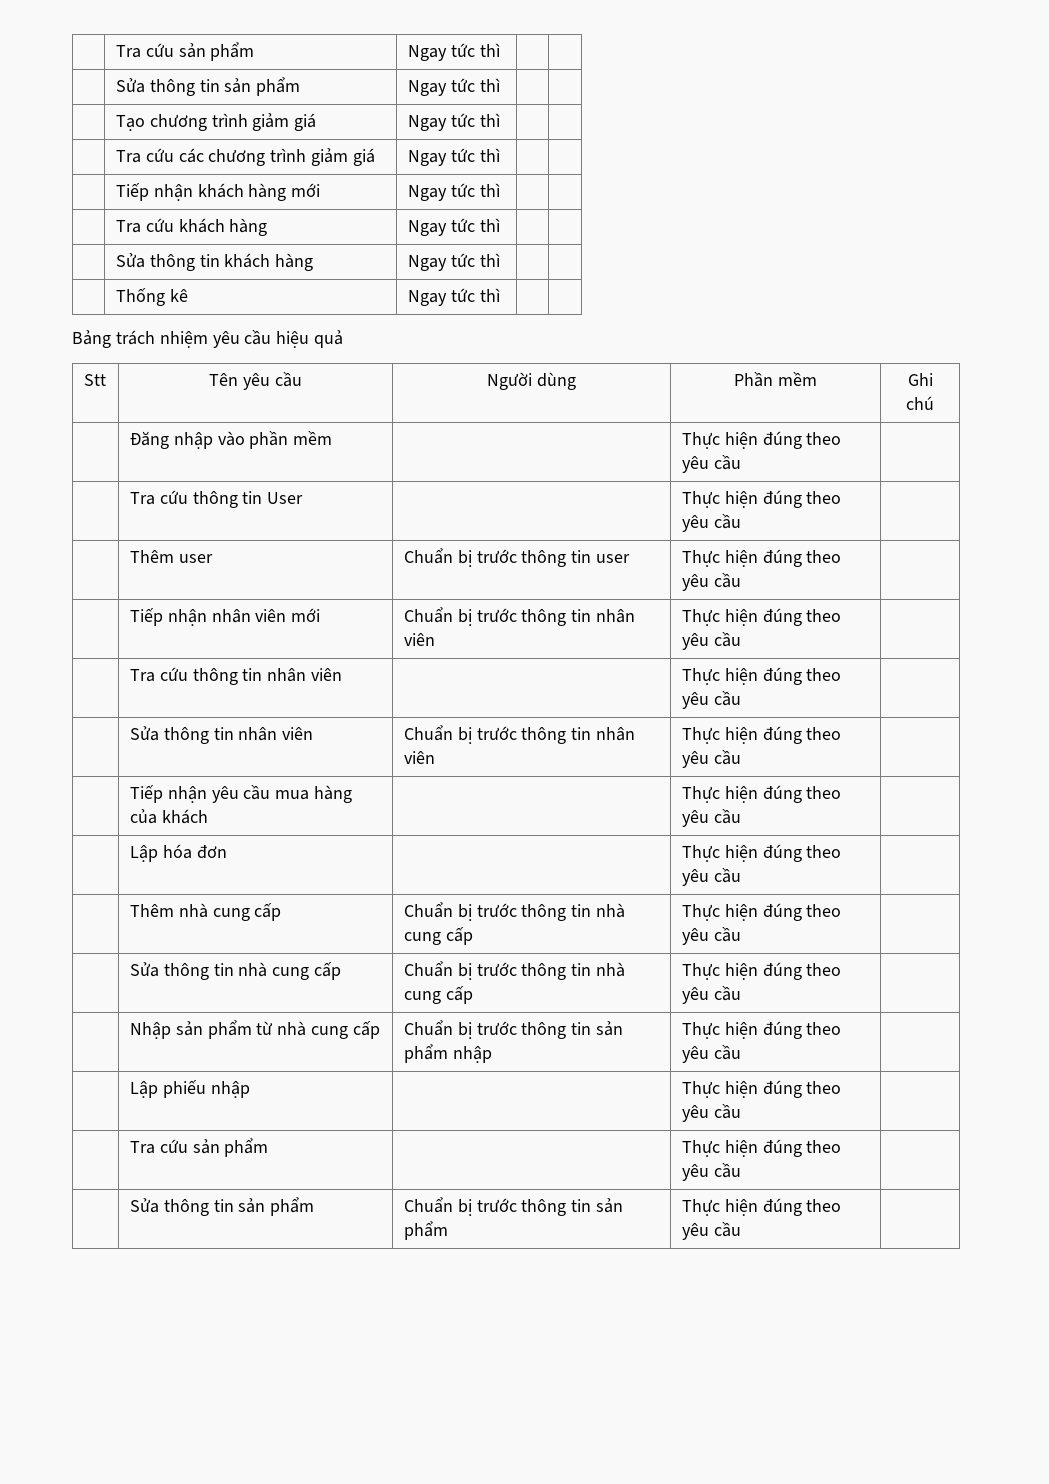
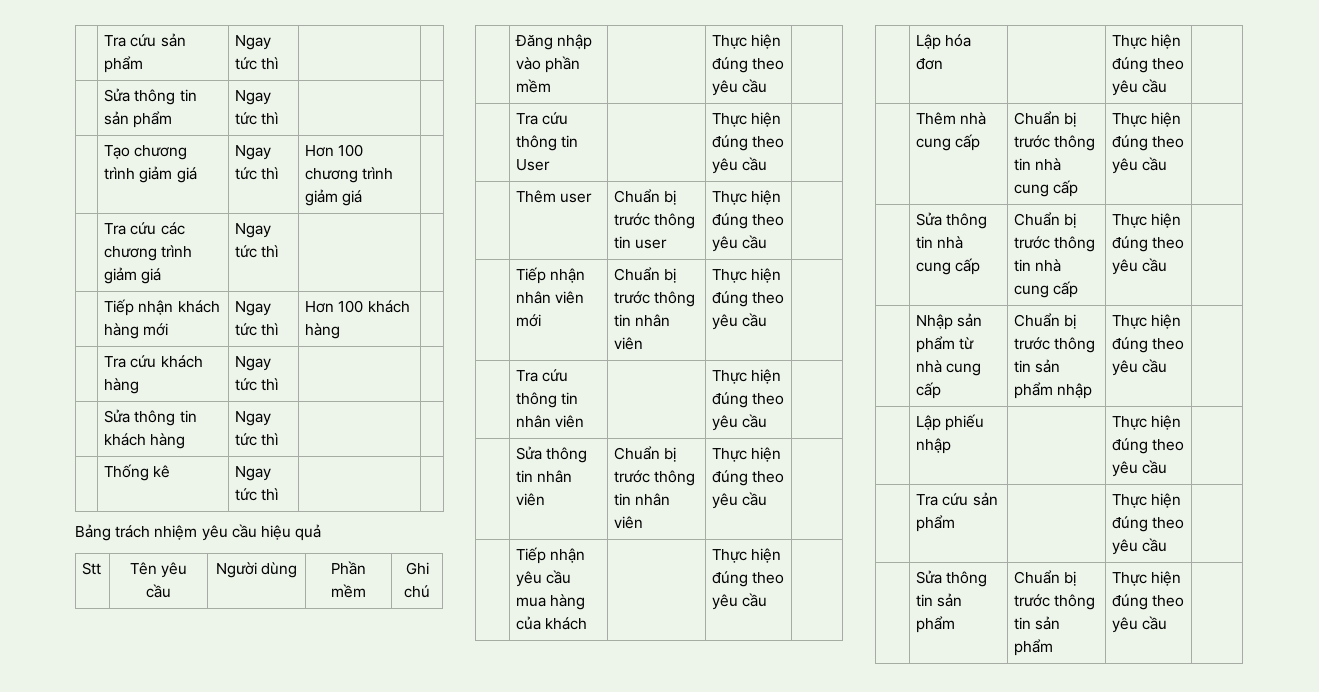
- | Tạo chương trình giảm giá | Ngay tức thì | |
+ | Tạo chương trình giảm giá | Ngay tức thì | Hơn 100 chương trình giảm giá |
- | Tiếp nhận khách hàng mới | Ngay tức thì | |
+ | Tiếp nhận khách hàng mới | Ngay tức thì | Hơn 100 khách hàng |

